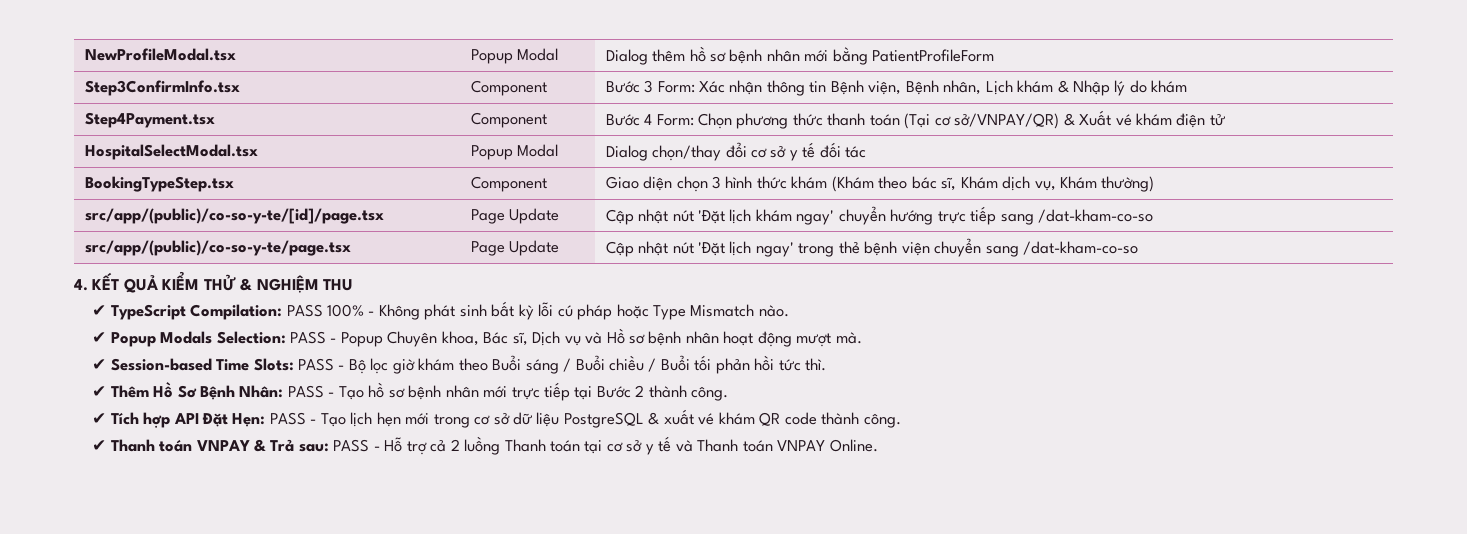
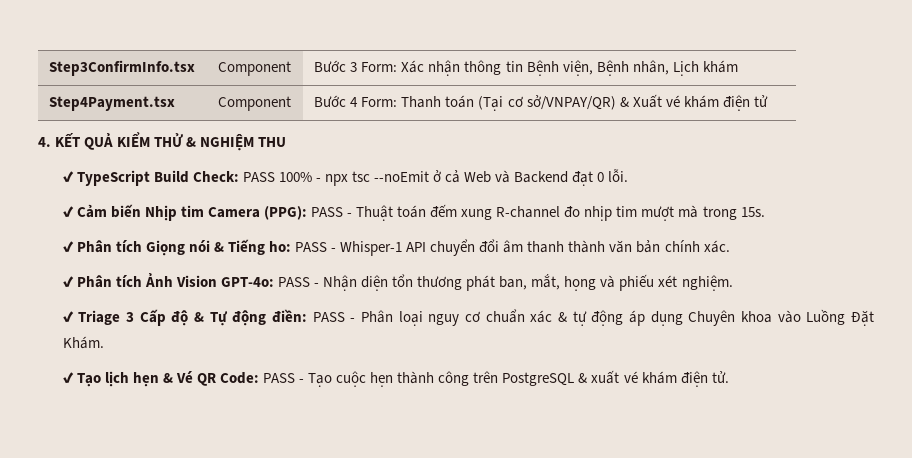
- NewProfileModal.tsx | Popup Modal | Dialog thêm hồ sơ bệnh nhân mới bằng PatientProfileForm
- Step3ConfirmInfo.tsx | Component | Bước 3 Form: Xác nhận thông tin Bệnh viện, Bệnh nhân, Lịch khám & Nhập lý do khám
+ Step3ConfirmInfo.tsx | Component | Bước 3 Form: Xác nhận thông tin Bệnh viện, Bệnh nhân, Lịch khám
- Step4Payment.tsx | Component | Bước 4 Form: Chọn phương thức thanh toán (Tại cơ sở/VNPAY/QR) & Xuất vé khám điện tử
+ Step4Payment.tsx | Component | Bước 4 Form: Thanh toán (Tại cơ sở/VNPAY/QR) & Xuất vé khám điện tử
- HospitalSelectModal.tsx | Popup Modal | Dialog chọn/thay đổi cơ sở y tế đối tác
- BookingTypeStep.tsx | Component | Giao diện chọn 3 hình thức khám (Khám theo bác sĩ, Khám dịch vụ, Khám thường)
- src/app/(public)/co-so-y-te/[id]/page.tsx | Page Update | Cập nhật nút 'Đặt lịch khám ngay' chuyển hướng trực tiếp sang /dat-kham-co-so
- src/app/(public)/co-so-y-te/page.tsx | Page Update | Cập nhật nút 'Đặt lịch ngay' trong thẻ bệnh viện chuyển sang /dat-kham-co-so
- ✔ TypeScript Compilation: PASS 100% - Không phát sinh bất kỳ lỗi cú pháp hoặc Type Mismatch nào.
- ✔ Popup Modals Selection: PASS - Popup Chuyên khoa, Bác sĩ, Dịch vụ và Hồ sơ bệnh nhân hoạt động mượt mà.
- ✔ Session-based Time Slots: PASS - Bộ lọc giờ khám theo Buổi sáng / Buổi chiều / Buổi tối phản hồi tức thì.
- ✔ Thêm Hồ Sơ Bệnh Nhân: PASS - Tạo hồ sơ bệnh nhân mới trực tiếp tại Bước 2 thành công.
- ✔ Tích hợp API Đặt Hẹn: PASS - Tạo lịch hẹn mới trong cơ sở dữ liệu PostgreSQL & xuất vé khám QR code thành công.
- ✔ Thanh toán VNPAY & Trả sau: PASS - Hỗ trợ cả 2 luồng Thanh toán tại cơ sở y tế và Thanh toán VNPAY Online.
+ ✔ TypeScript Build Check: PASS 100% - npx tsc --noEmit ở cả Web và Backend đạt 0 lỗi.
+ ✔ Cảm biến Nhịp tim Camera (PPG): PASS - Thuật toán đếm xung R-channel đo nhịp tim mượt mà trong 15s.
+ ✔ Phân tích Giọng nói & Tiếng ho: PASS - Whisper-1 API chuyển đổi âm thanh thành văn bản chính xác.
+ ✔ Phân tích Ảnh Vision GPT-4o: PASS - Nhận diện tổn thương phát ban, mắt, họng và phiếu xét nghiệm.
+ ✔ Triage 3 Cấp độ & Tự động điền: PASS - Phân loại nguy cơ chuẩn xác & tự động áp dụng Chuyên khoa vào Luồng Đặt Khám.
+ ✔ Tạo lịch hẹn & Vé QR Code: PASS - Tạo cuộc hẹn thành công trên PostgreSQL & xuất vé khám điện tử.

